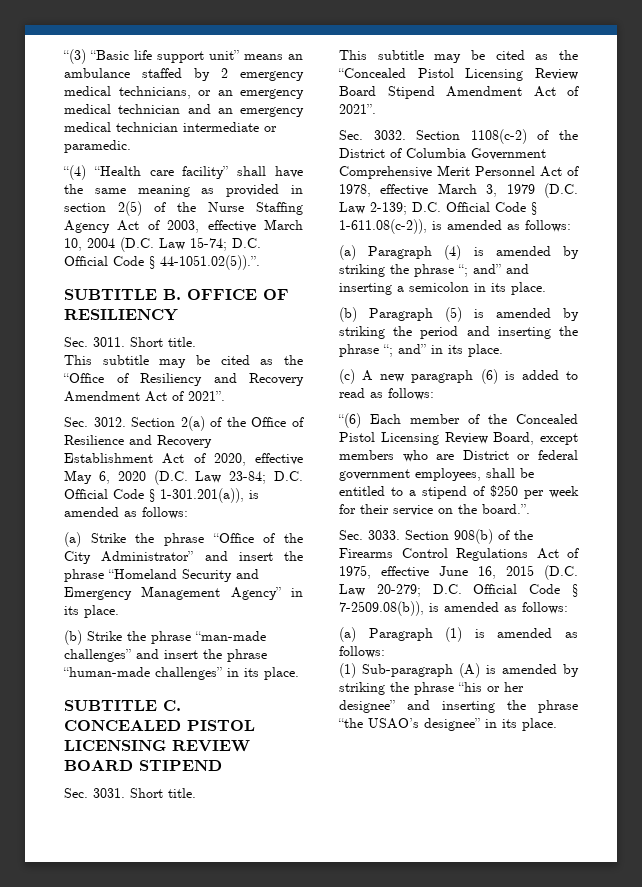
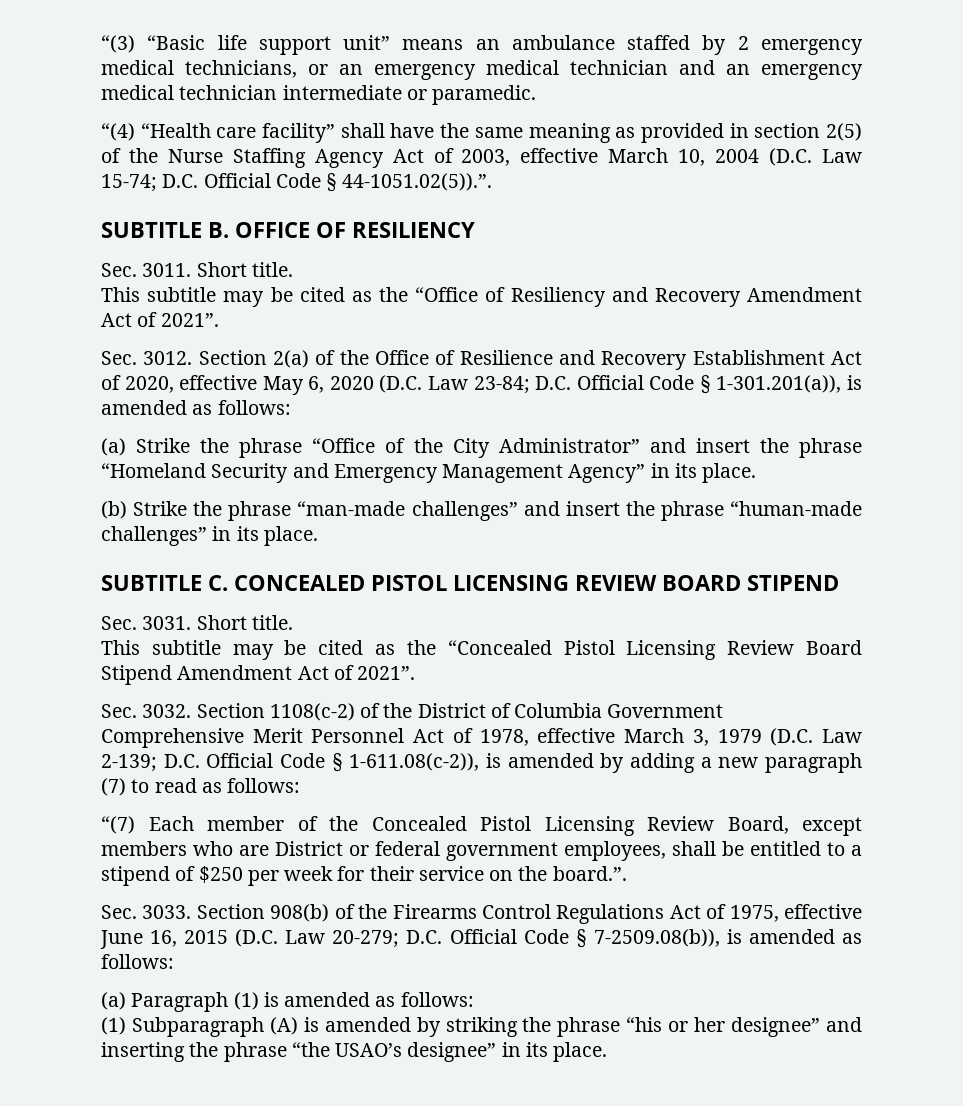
- Section 1108(c-2) of the District of Columbia Government Comprehensive Merit Personnel Act of 1978, effective March 3, 1979 (D.C. Law 2-139; D.C. Official Code § 1-611.08(c-2)), is amended as follows:
- (a) Paragraph (4) is amended by striking the phrase “; and” and inserting a semicolon in its place.
- (b) Paragraph (5) is amended by striking the period and inserting the phrase “; and” in its place.
- (c) A new paragraph (6) is added to read as follows:
+ Section 1108(c-2) of the District of Columbia Government Comprehensive Merit Personnel Act of 1978, effective March 3, 1979 (D.C. Law 2-139; D.C. Official Code § 1-611.08(c-2)), is amended by adding a new paragraph (7) to read as follows:
- “(6) Each member of the Concealed Pistol Licensing Review Board, except members who are District or federal government employees, shall be entitled to a stipend of $250 per week for their service on the board.”.
+ “(7) Each member of the Concealed Pistol Licensing Review Board, except members who are District or federal government employees, shall be entitled to a stipend of $250 per week for their service on the board.”.
- (1) Sub-paragraph (A) is amended by striking the phrase “his or her designee” and inserting the phrase “the USAO’s designee” in its place.
+ (1) Subparagraph (A) is amended by striking the phrase “his or her designee” and inserting the phrase “the USAO’s designee” in its place.

